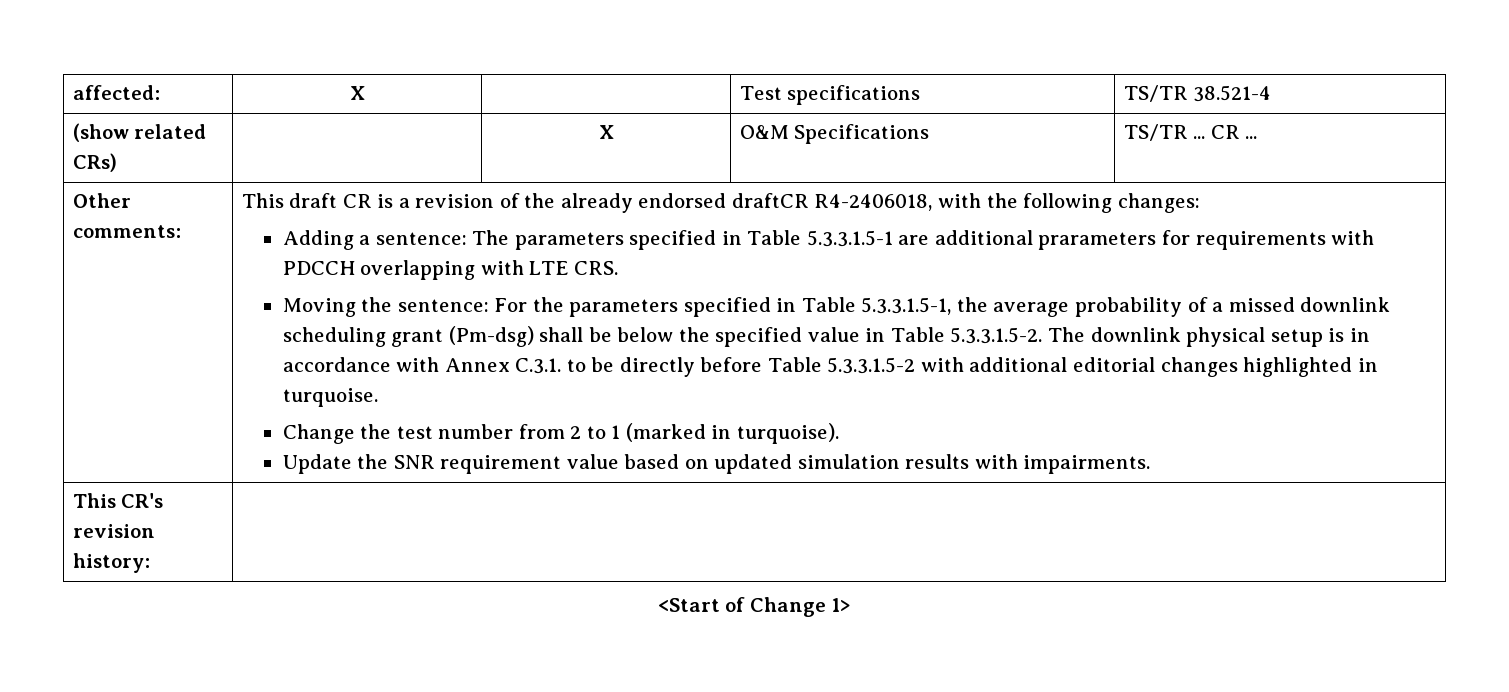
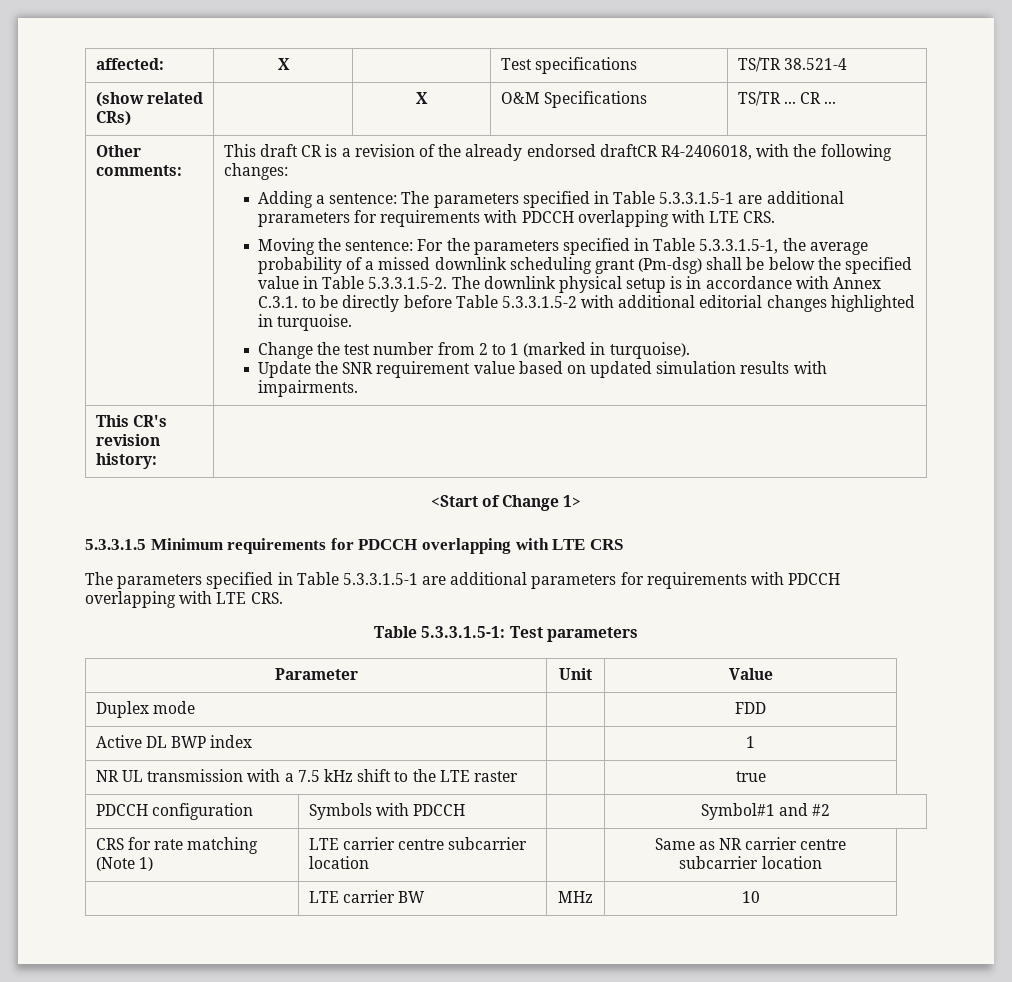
+ 5.3.3.1.5 Minimum requirements for PDCCH overlapping with LTE CRS
+ The parameters specified in Table 5.3.3.1.5-1 are additional parameters for requirements with PDCCH overlapping with LTE CRS.
+ Table 5.3.3.1.5-1: Test parameters
+ Parameter | Unit | Value
+ Duplex mode | | FDD
+ Active DL BWP index | | 1
+ NR UL transmission with a 7.5 kHz shift to the LTE raster | | true
+ PDCCH configuration | Symbols with PDCCH | | Symbol#1 and #2
+ CRS for rate matching (Note 1) | LTE carrier centre subcarrier location | | Same as NR carrier centre subcarrier location
+ | LTE carrier BW | MHz | 10

